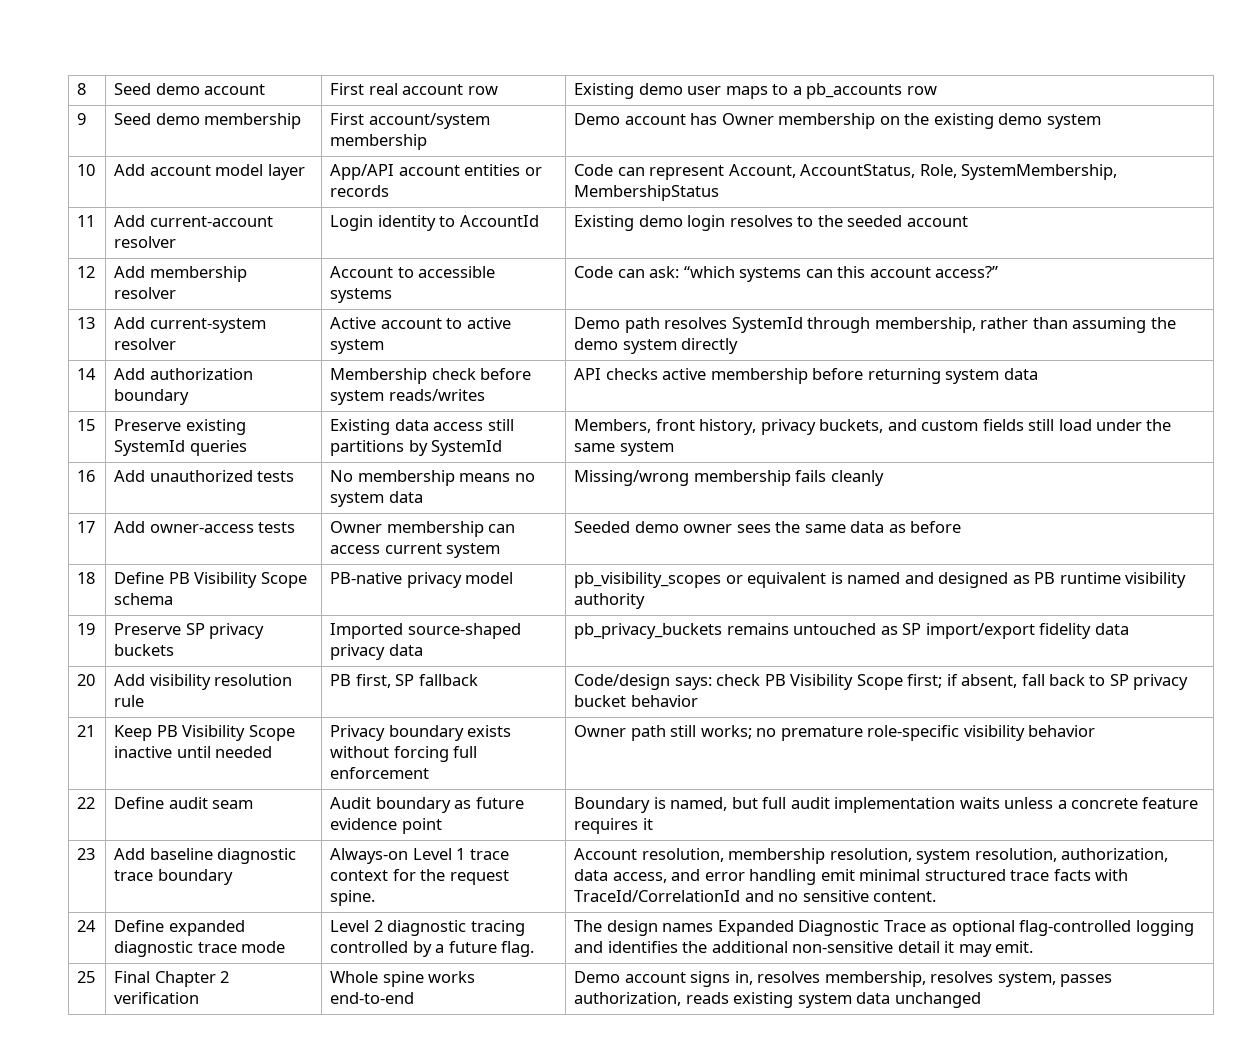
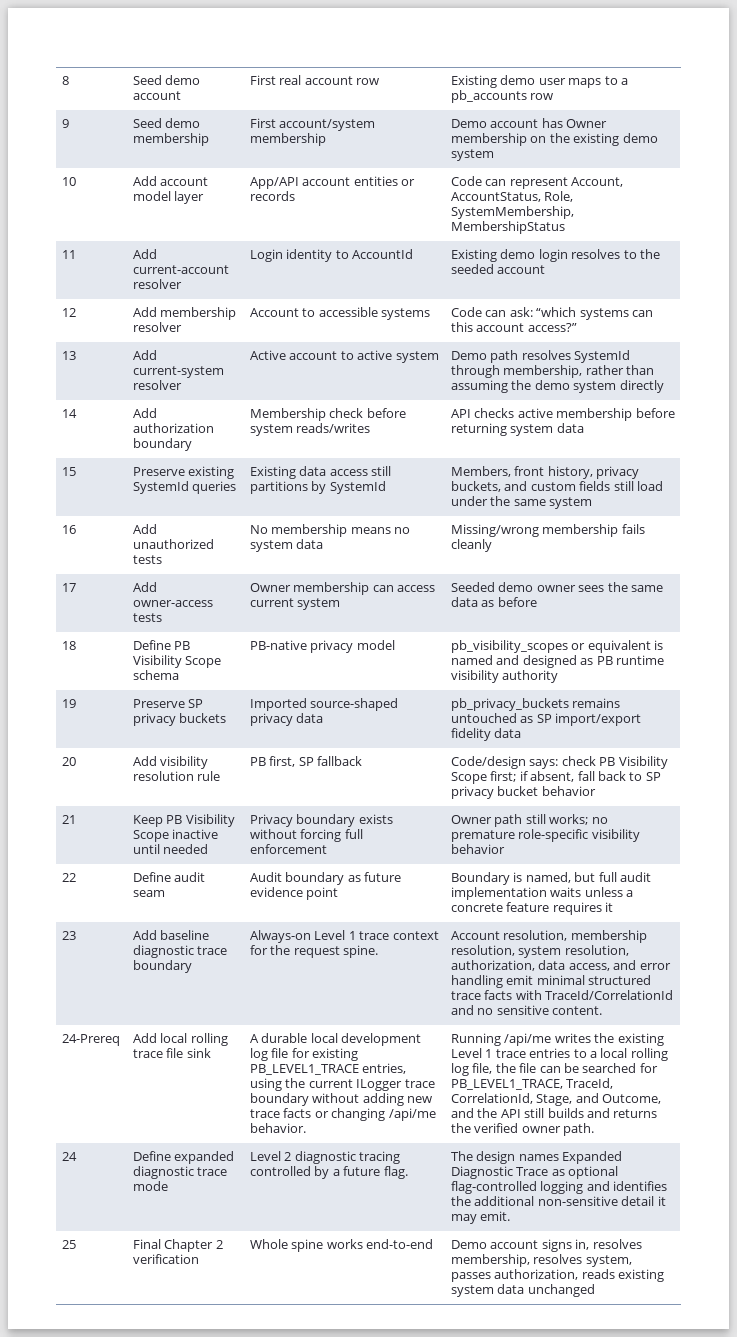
+ 24-Prereq | Add local rolling trace file sink | A durable local development log file for existing PB_LEVEL1_TRACE entries, using the current ILogger trace boundary without adding new trace facts or changing /api/me behavior. | Running /api/me writes the existing Level 1 trace entries to a local rolling log file, the file can be searched for PB_LEVEL1_TRACE, TraceId, CorrelationId, Stage, and Outcome, and the API still builds and returns the verified owner path.

